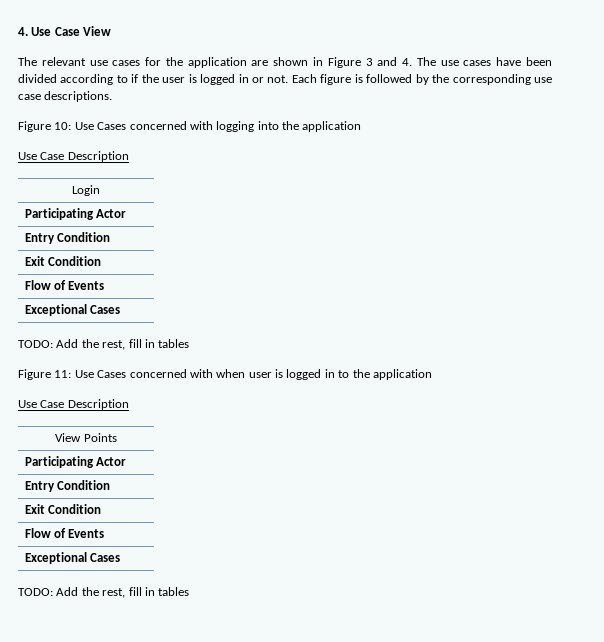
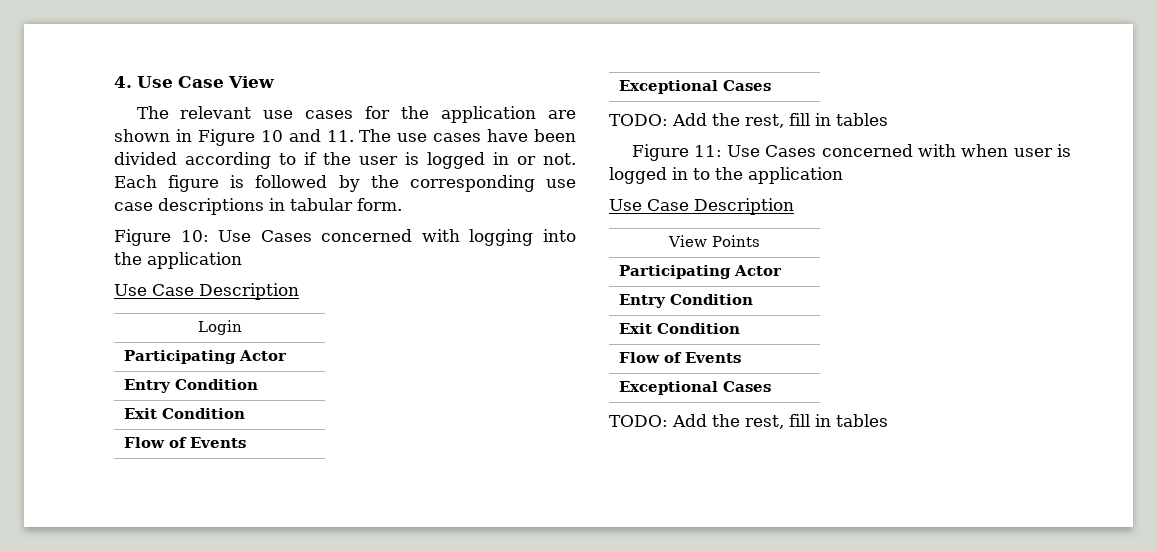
- The relevant use cases for the application are shown in Figure 3 and 4. The use cases have been divided according to if the user is logged in or not.
+ The relevant use cases for the application are shown in Figure 10 and 11. The use cases have been divided according to if the user is logged in or not.
- Each figure is followed by the corresponding use case descriptions.
+ Each figure is followed by the corresponding use case descriptions in tabular form.

